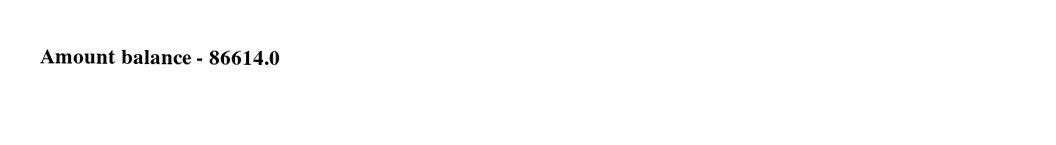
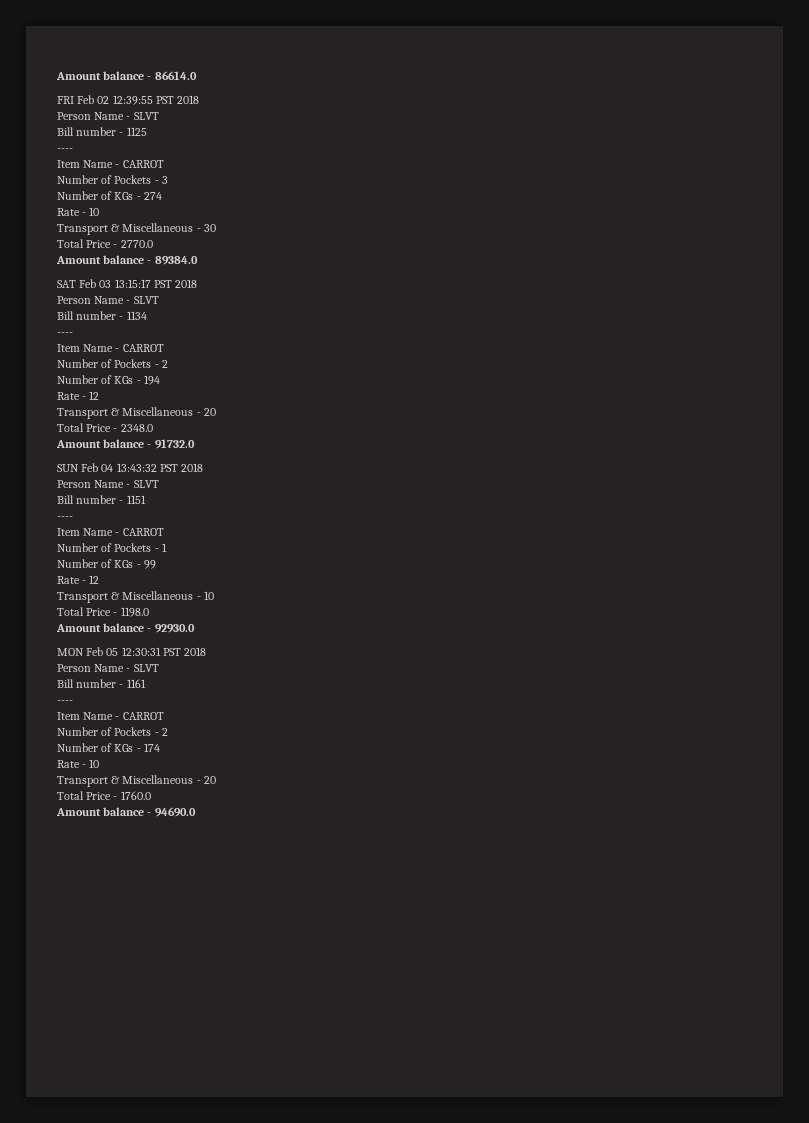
+ FRI Feb 02 12:39:55 PST 2018
+ Person Name - SLVT
+ Bill number - 1125
+ ----
+ Item Name - CARROT
+ Number of Pockets - 3
+ Number of KGs - 274
+ Rate - 10
+ Transport & Miscellaneous - 30
+ Total Price - 2770.0
+ Amount balance - 89384.0
+ SAT Feb 03 13:15:17 PST 2018
+ Person Name - SLVT
+ Bill number - 1134
+ ----
+ Item Name - CARROT
+ Number of Pockets - 2
+ Number of KGs - 194
+ Rate - 12
+ Transport & Miscellaneous - 20
+ Total Price - 2348.0
+ Amount balance - 91732.0
+ SUN Feb 04 13:43:32 PST 2018
+ Person Name - SLVT
+ Bill number - 1151
+ ----
+ Item Name - CARROT
+ Number of Pockets - 1
+ Number of KGs - 99
+ Rate - 12
+ Transport & Miscellaneous - 10
+ Total Price - 1198.0
+ Amount balance - 92930.0
+ MON Feb 05 12:30:31 PST 2018
+ Person Name - SLVT
+ Bill number - 1161
+ ----
+ Item Name - CARROT
+ Number of Pockets - 2
+ Number of KGs - 174
+ Rate - 10
+ Transport & Miscellaneous - 20
+ Total Price - 1760.0
+ Amount balance - 94690.0

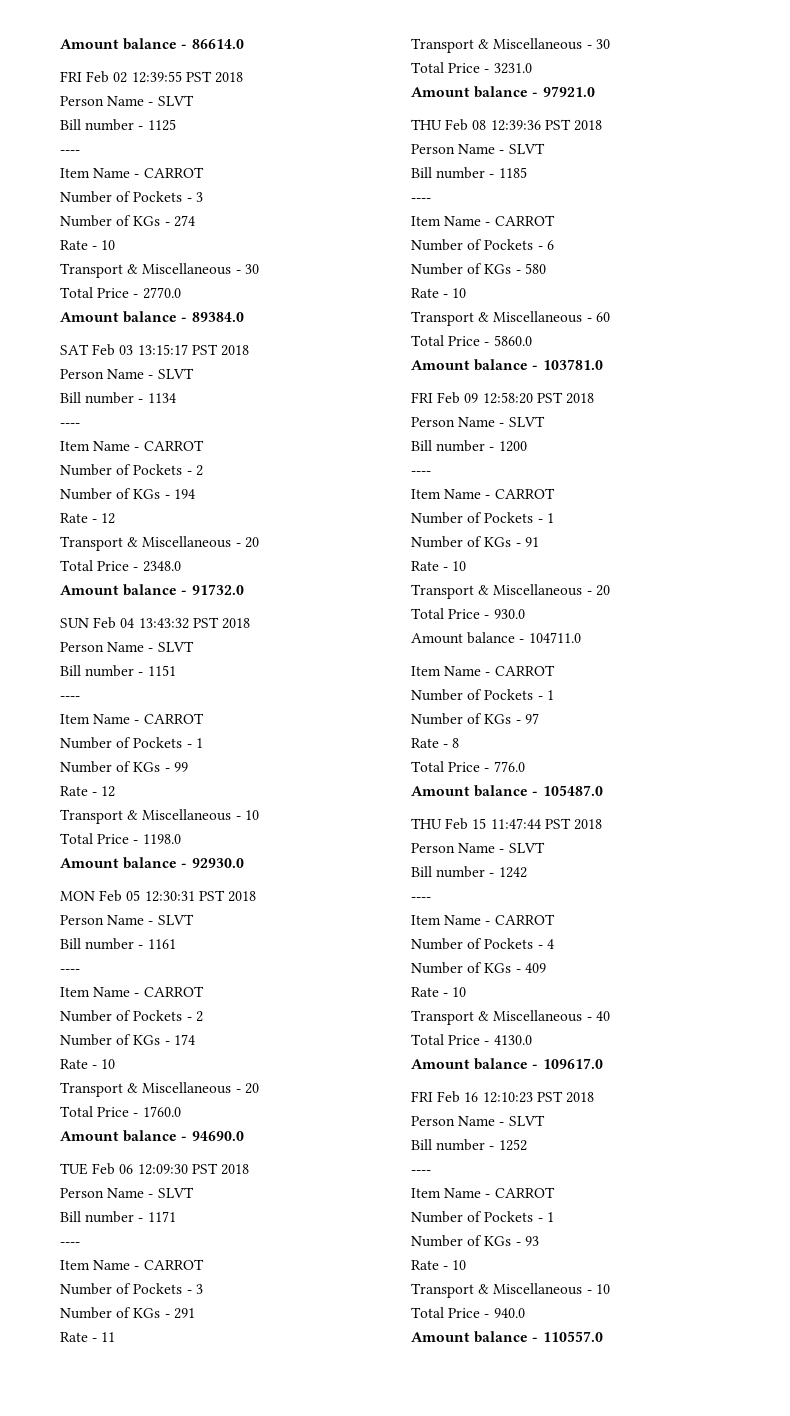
+ TUE Feb 06 12:09:30 PST 2018
+ Person Name - SLVT
+ Bill number - 1171
+ ----
+ Item Name - CARROT
+ Number of Pockets - 3
+ Number of KGs - 291
+ Rate - 11
+ Transport & Miscellaneous - 30
+ Total Price - 3231.0
+ Amount balance - 97921.0
+ THU Feb 08 12:39:36 PST 2018
+ Person Name - SLVT
+ Bill number - 1185
+ ----
+ Item Name - CARROT
+ Number of Pockets - 6
+ Number of KGs - 580
+ Rate - 10
+ Transport & Miscellaneous - 60
+ Total Price - 5860.0
+ Amount balance - 103781.0
+ FRI Feb 09 12:58:20 PST 2018
+ Person Name - SLVT
+ Bill number - 1200
+ ----
+ Item Name - CARROT
+ Number of Pockets - 1
+ Number of KGs - 91
+ Rate - 10
+ Transport & Miscellaneous - 20
+ Total Price - 930.0
+ Amount balance - 104711.0
+ Item Name - CARROT
+ Number of Pockets - 1
+ Number of KGs - 97
+ Rate - 8
+ Total Price - 776.0
+ Amount balance - 105487.0
+ THU Feb 15 11:47:44 PST 2018
+ Person Name - SLVT
+ Bill number - 1242
+ ----
+ Item Name - CARROT
+ Number of Pockets - 4
+ Number of KGs - 409
+ Rate - 10
+ Transport & Miscellaneous - 40
+ Total Price - 4130.0
+ Amount balance - 109617.0
+ FRI Feb 16 12:10:23 PST 2018
+ Person Name - SLVT
+ Bill number - 1252
+ ----
+ Item Name - CARROT
+ Number of Pockets - 1
+ Number of KGs - 93
+ Rate - 10
+ Transport & Miscellaneous - 10
+ Total Price - 940.0
+ Amount balance - 110557.0

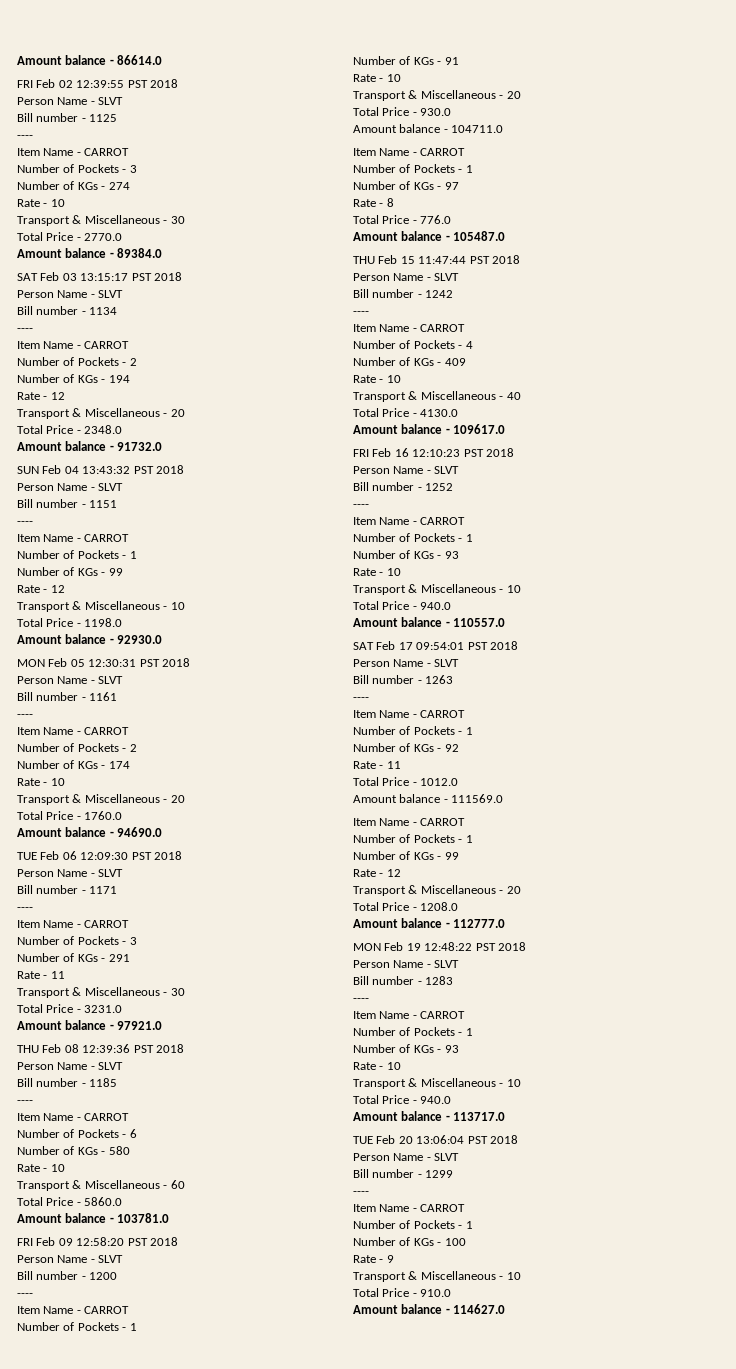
+ SAT Feb 17 09:54:01 PST 2018
+ Person Name - SLVT
+ Bill number - 1263
+ ----
+ Item Name - CARROT
+ Number of Pockets - 1
+ Number of KGs - 92
+ Rate - 11
+ Total Price - 1012.0
+ Amount balance - 111569.0
+ Item Name - CARROT
+ Number of Pockets - 1
+ Number of KGs - 99
+ Rate - 12
+ Transport & Miscellaneous - 20
+ Total Price - 1208.0
+ Amount balance - 112777.0
+ MON Feb 19 12:48:22 PST 2018
+ Person Name - SLVT
+ Bill number - 1283
+ ----
+ Item Name - CARROT
+ Number of Pockets - 1
+ Number of KGs - 93
+ Rate - 10
+ Transport & Miscellaneous - 10
+ Total Price - 940.0
+ Amount balance - 113717.0
+ TUE Feb 20 13:06:04 PST 2018
+ Person Name - SLVT
+ Bill number - 1299
+ ----
+ Item Name - CARROT
+ Number of Pockets - 1
+ Number of KGs - 100
+ Rate - 9
+ Transport & Miscellaneous - 10
+ Total Price - 910.0
+ Amount balance - 114627.0

